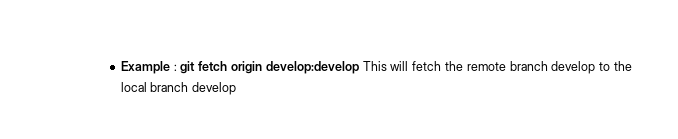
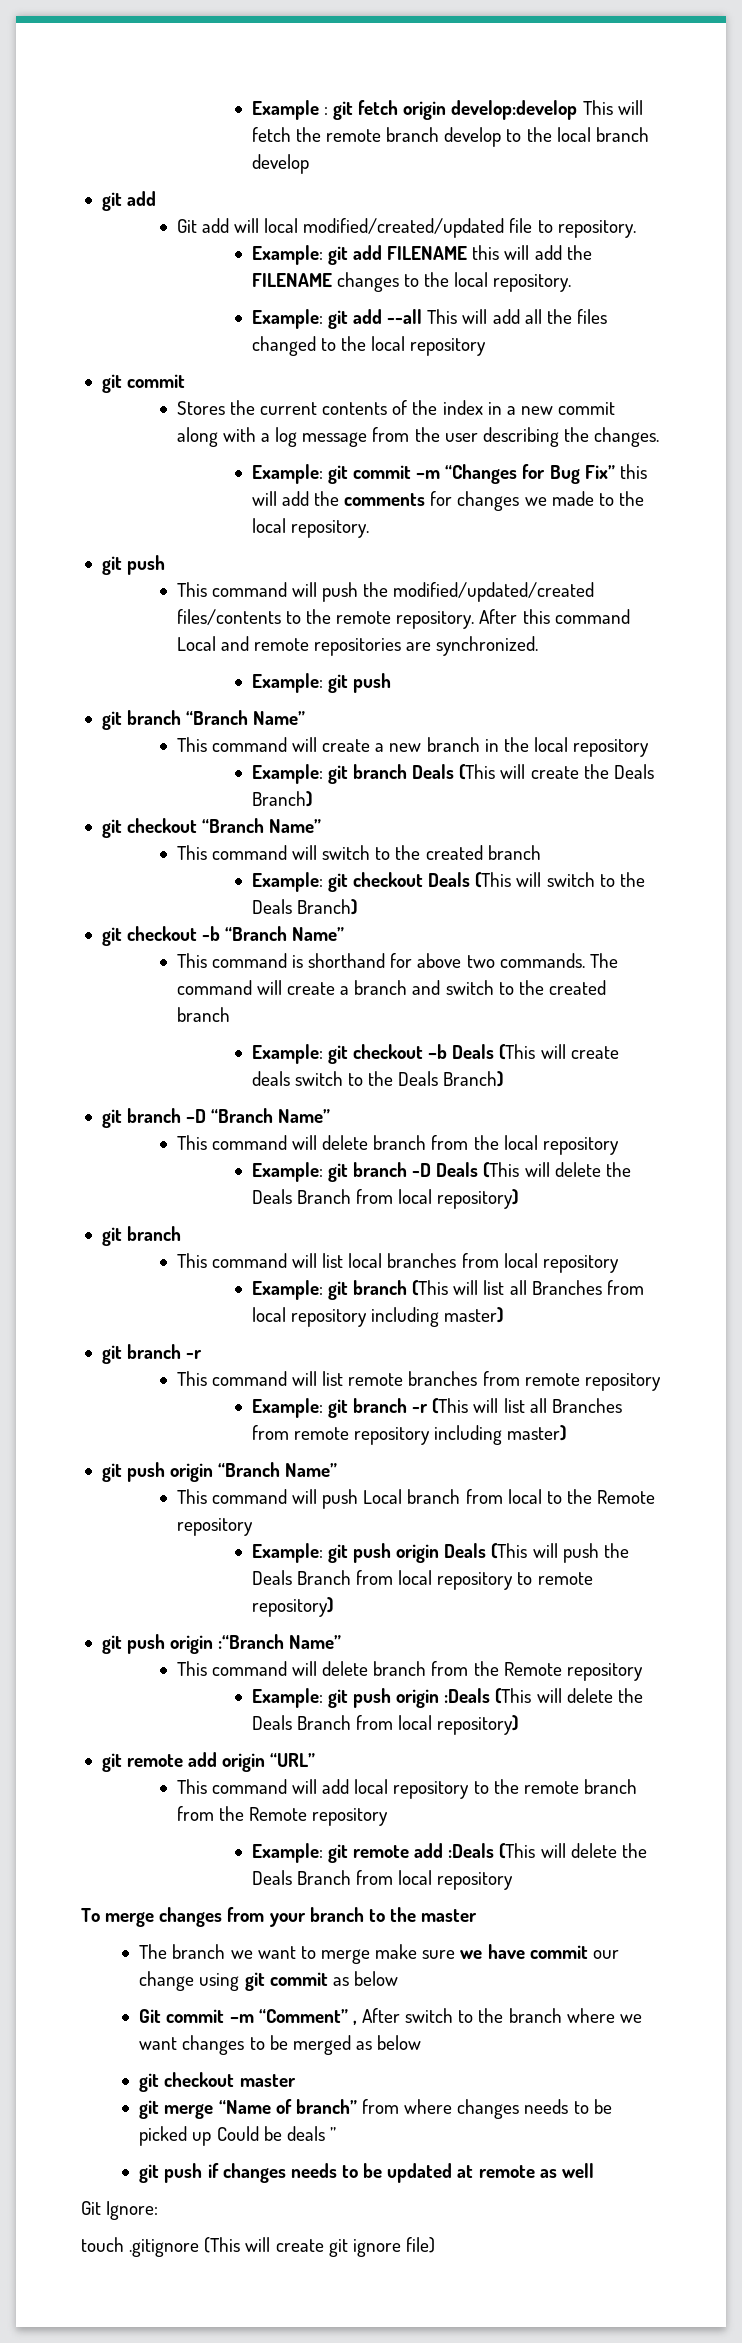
  Example : git fetch origin develop:develop This will fetch the remote branch develop to the local branch develop
+ git add
+ Git add will local modified/created/updated file to repository.
+ Example: git add FILENAME this will add the FILENAME changes to the local repository.
+ Example: git add --all This will add all the files changed to the local repository
+ git commit
+ Stores the current contents of the index in a new commit along with a log message from the user describing the changes.
+ Example: git commit –m “Changes for Bug Fix” this will add the comments for changes we made to the local repository.
+ git push
+ This command will push the modified/updated/created files/contents to the remote repository. After this command Local and remote repositories are synchronized.
+ Example: git push
+ git branch “Branch Name”
+ This command will create a new branch in the local repository
+ Example: git branch Deals (This will create the Deals Branch)
+ git checkout “Branch Name”
+ This command will switch to the created branch
+ Example: git checkout Deals (This will switch to the Deals Branch)
+ git checkout -b “Branch Name”
+ This command is shorthand for above two commands. The command will create a branch and switch to the created branch
+ Example: git checkout –b Deals (This will create deals switch to the Deals Branch)
+ git branch –D “Branch Name”
+ This command will delete branch from the local repository
+ Example: git branch -D Deals (This will delete the Deals Branch from local repository)
+ git branch
+ This command will list local branches from local repository
+ Example: git branch (This will list all Branches from local repository including master)
+ git branch -r
+ This command will list remote branches from remote repository
+ Example: git branch -r (This will list all Branches from remote repository including master)
+ git push origin “Branch Name”
+ This command will push Local branch from local to the Remote repository
+ Example: git push origin Deals (This will push the Deals Branch from local repository to remote repository)
+ git push origin :“Branch Name”
+ This command will delete branch from the Remote repository
+ Example: git push origin :Deals (This will delete the Deals Branch from local repository)
+ git remote add origin “URL”
+ This command will add local repository to the remote branch from the Remote repository
+ Example: git remote add :Deals (This will delete the Deals Branch from local repository
+ To merge changes from your branch to the master
+ The branch we want to merge make sure we have commit our change using git commit as below
+ Git commit –m “Comment” , After switch to the branch where we want changes to be merged as below
+ git checkout master
+ git merge “Name of branch” from where changes needs to be picked up Could be deals ”
+ git push if changes needs to be updated at remote as well
+ Git Ignore:
+ touch .gitignore (This will create git ignore file)

